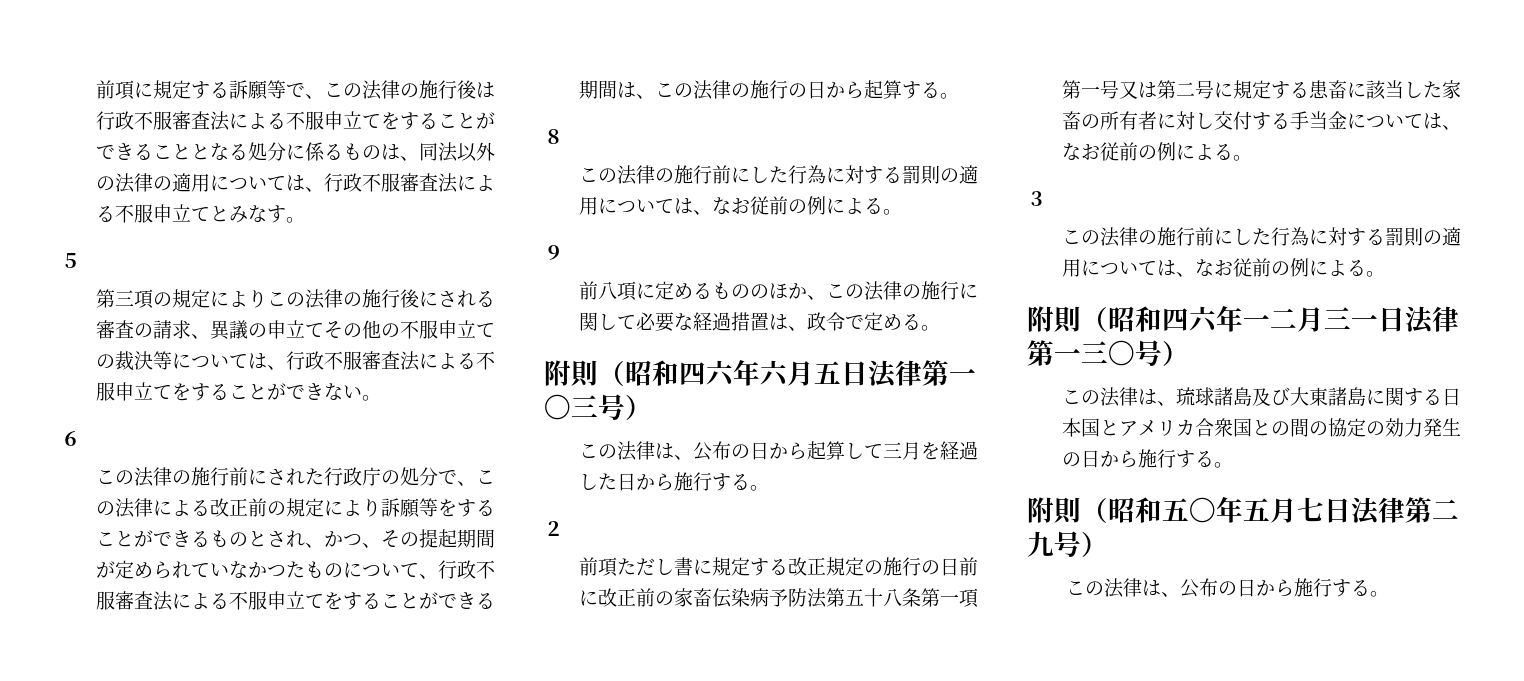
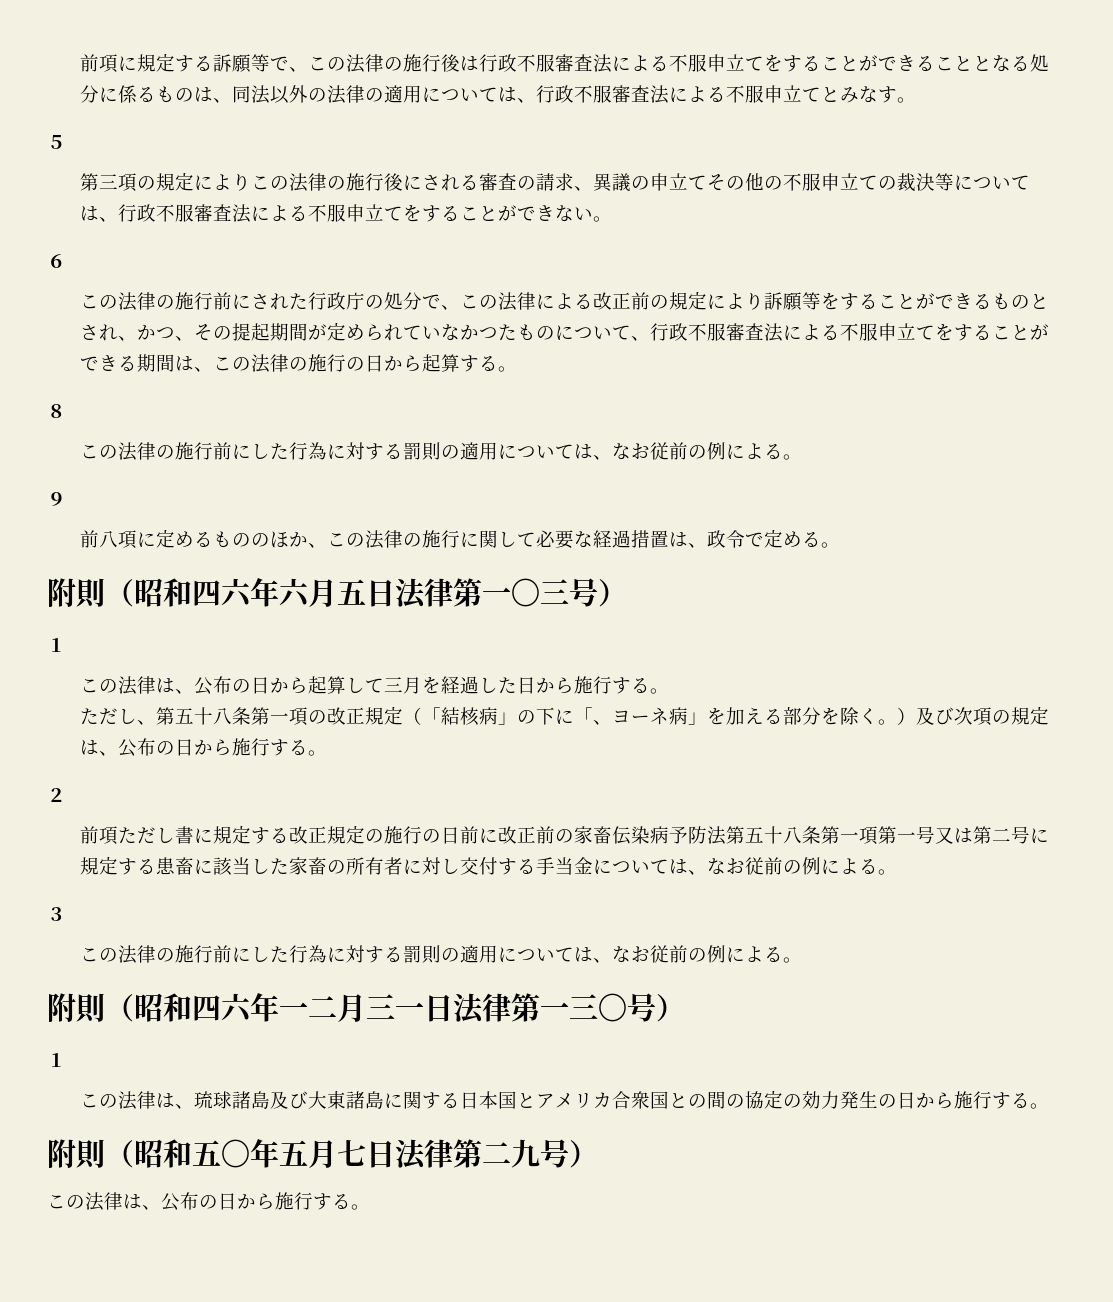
  附則（昭和四六年六月五日法律第一〇三号）
+ １
+ ただし、第五十八条第一項の改正規定（「結核病」の下に「、ヨーネ病」を加える部分を除く。）及び次項の規定は、公布の日から施行する。
  附則（昭和四六年一二月三一日法律第一三〇号）
+ １

